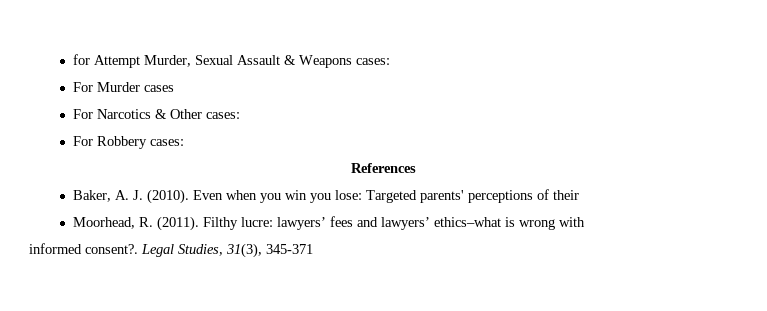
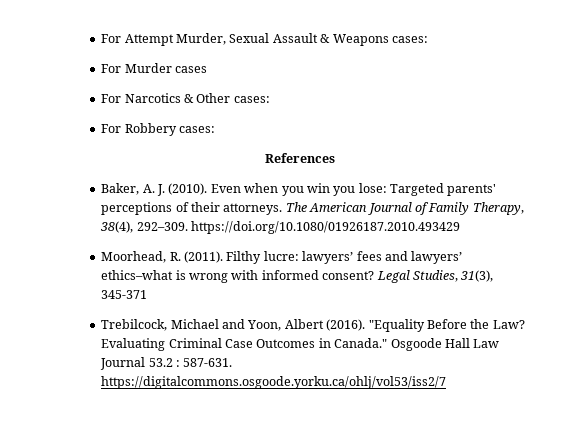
- for Attempt Murder, Sexual Assault & Weapons cases:
+ For Attempt Murder, Sexual Assault & Weapons cases:
- Even when you win you lose: Targeted parents' perceptions of their
+ Even when you win you lose: Targeted parents' perceptions of their attorneys. The American Journal of Family Therapy, 38(4), 292–309. https://doi.org/10.1080/01926187.2010.493429
- Filthy lucre: lawyers’ fees and lawyers’ ethics–what is wrong with
- informed consent?.
+ Filthy lucre: lawyers’ fees and lawyers’ ethics–what is wrong with informed consent?
+ Trebilcock, Michael and Yoon, Albert (2016). "Equality Before the Law? Evaluating Criminal Case Outcomes in Canada." Osgoode Hall Law Journal 53.2 : 587-631. https://digitalcommons.osgoode.yorku.ca/ohlj/vol53/iss2/7

